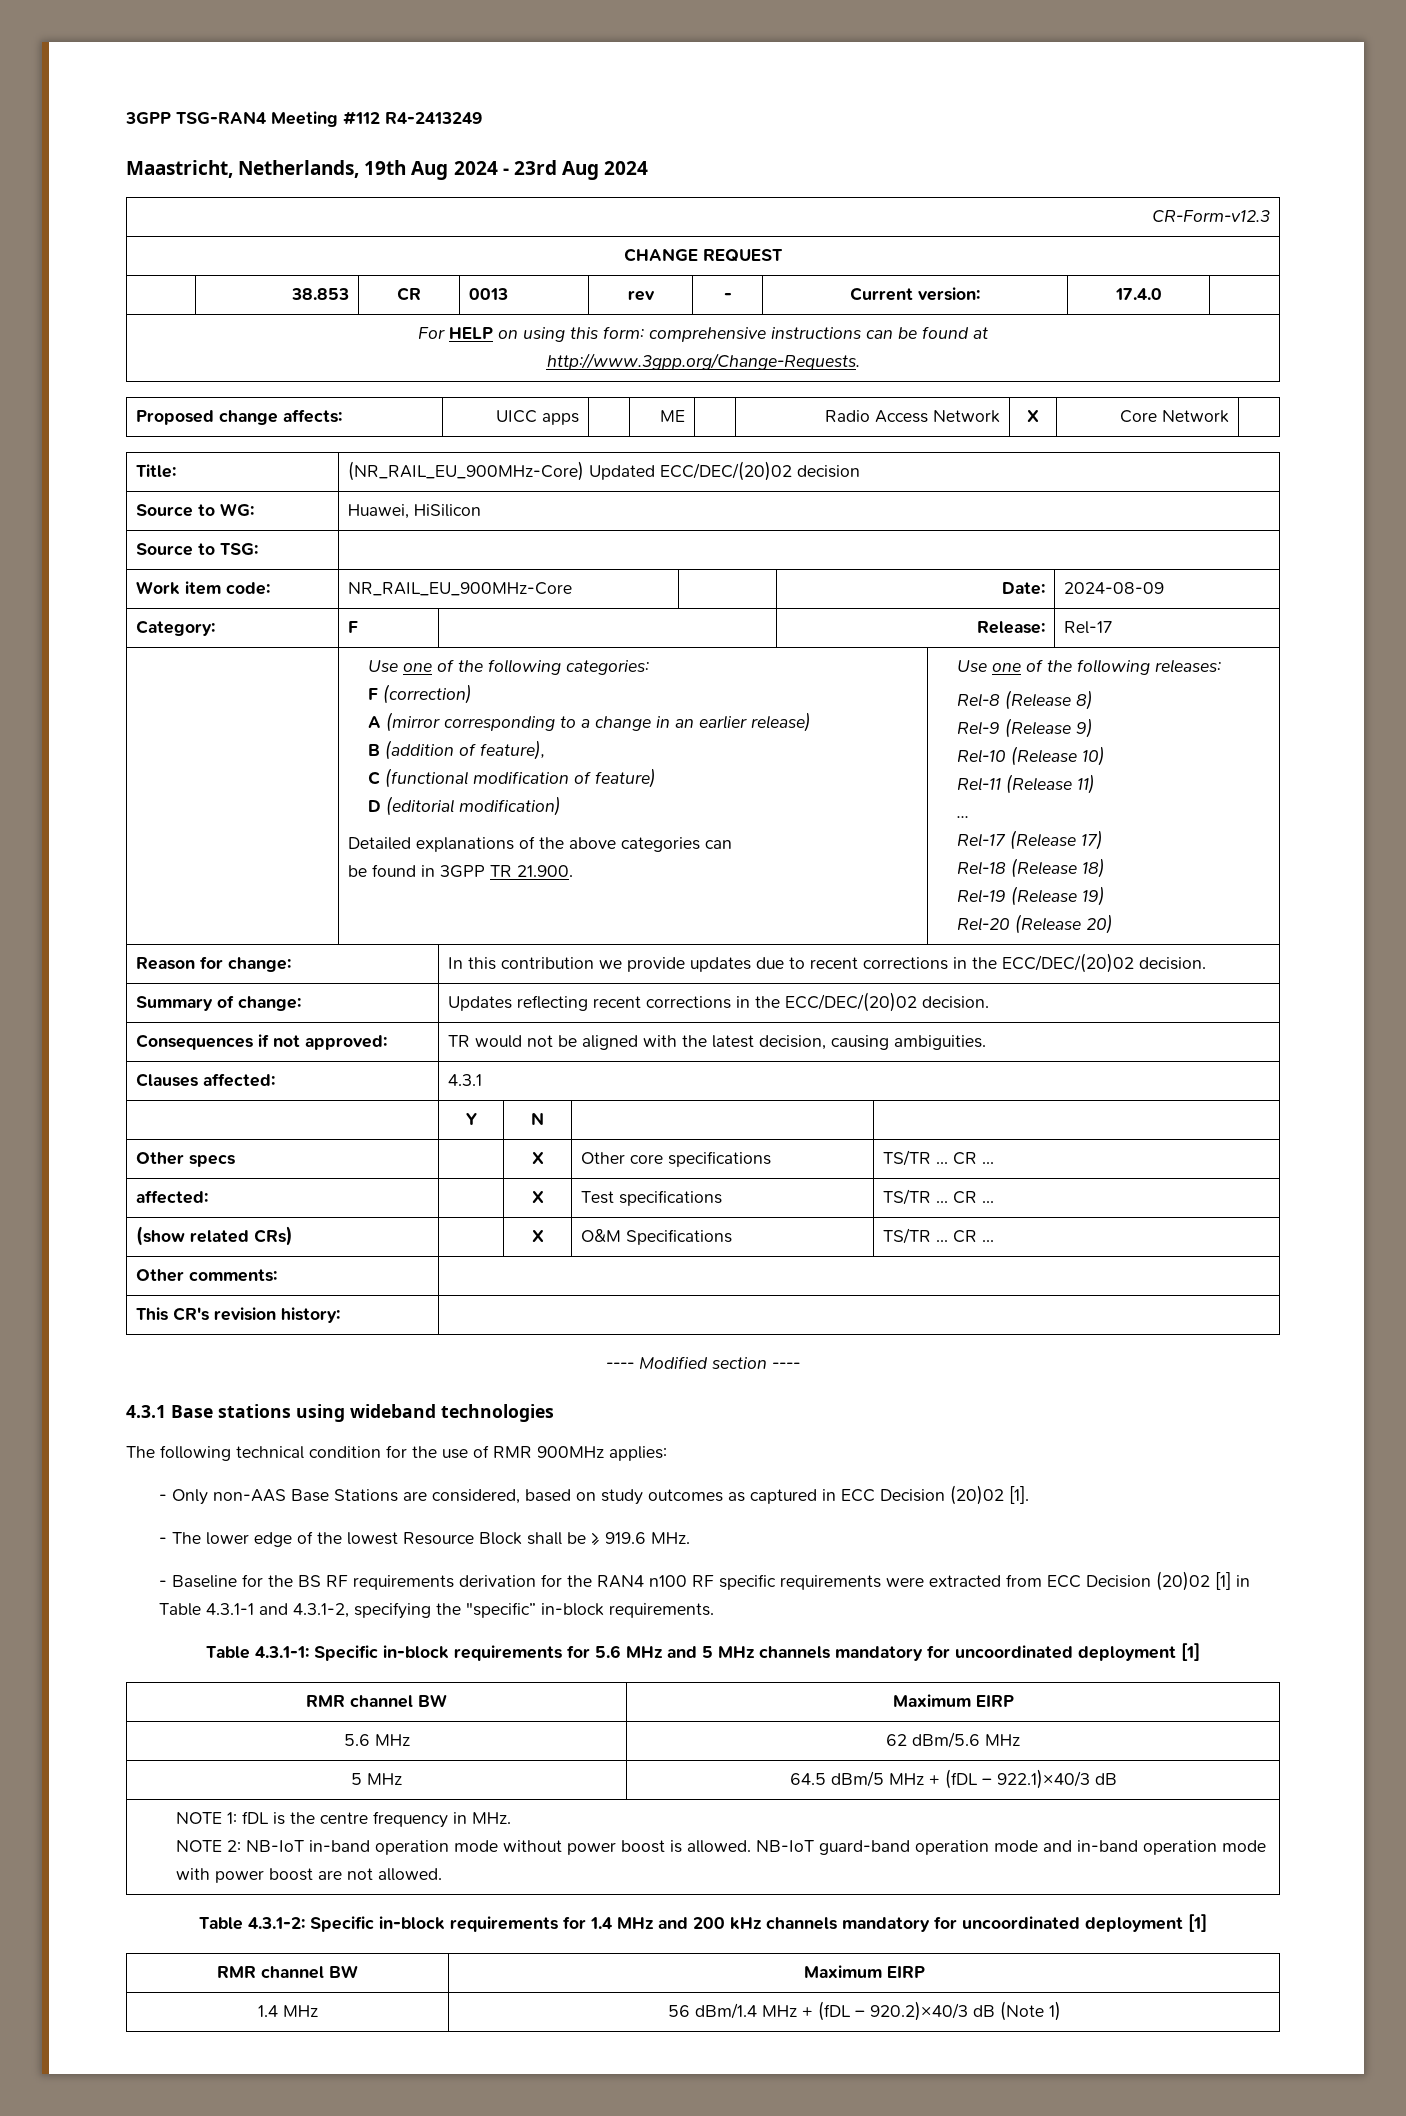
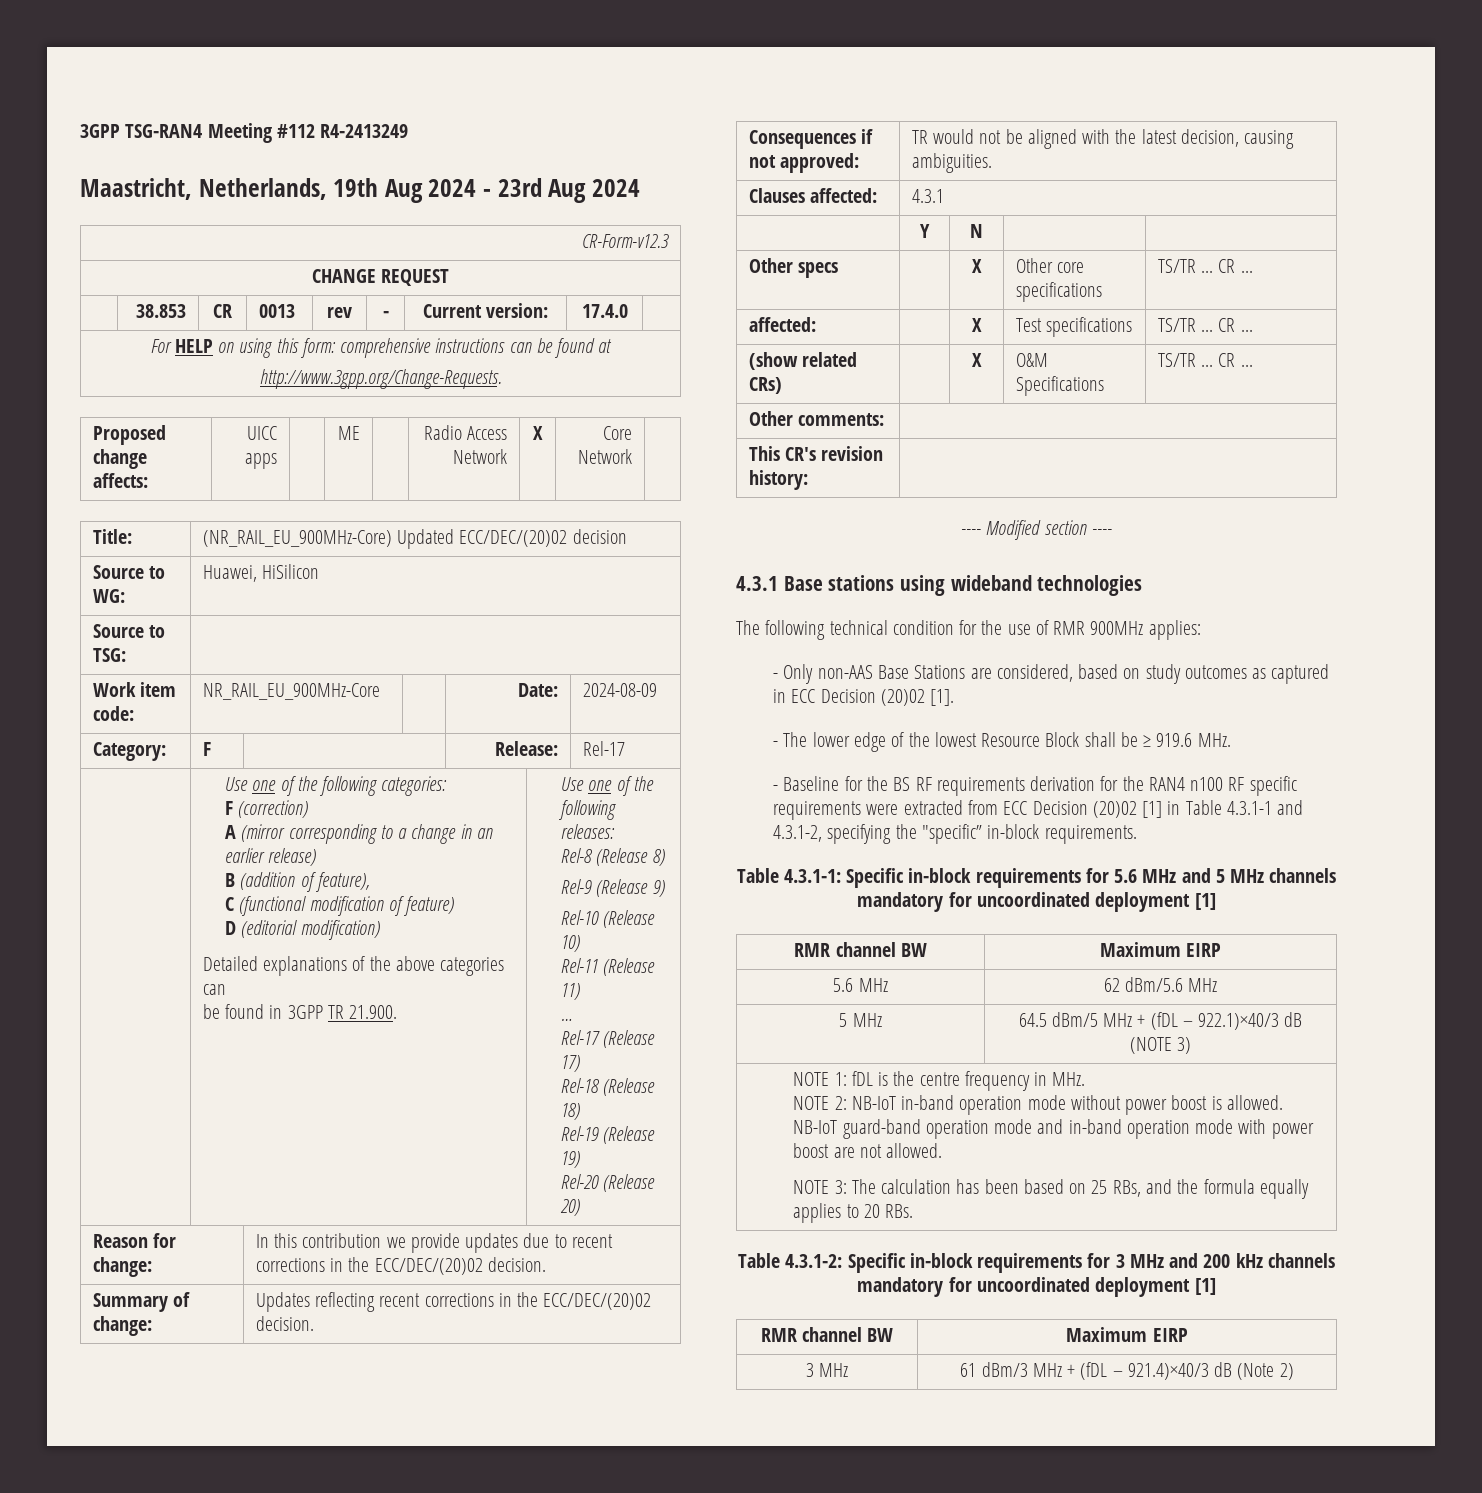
- 5 MHz | 64.5 dBm/5 MHz + (fDL – 922.1)×40/3 dB
+ 5 MHz | 64.5 dBm/5 MHz + (fDL – 922.1)×40/3 dB (NOTE 3)
+ NOTE 3: The calculation has been based on 25 RBs, and the formula equally applies to 20 RBs.
- Table 4.3.1-2: Specific in-block requirements for 1.4 MHz and 200 kHz channels mandatory for uncoordinated deployment [1]
+ Table 4.3.1-2: Specific in-block requirements for 3 MHz and 200 kHz channels mandatory for uncoordinated deployment [1]
- 1.4 MHz | 56 dBm/1.4 MHz + (fDL – 920.2)×40/3 dB (Note 1)
+ 3 MHz | 61 dBm/3 MHz + (fDL – 921.4)×40/3 dB (Note 2)

